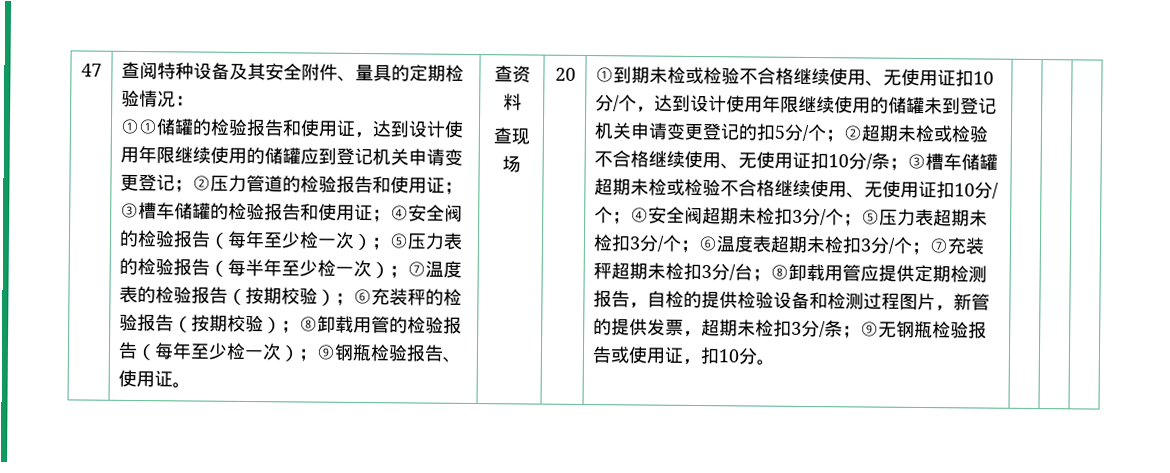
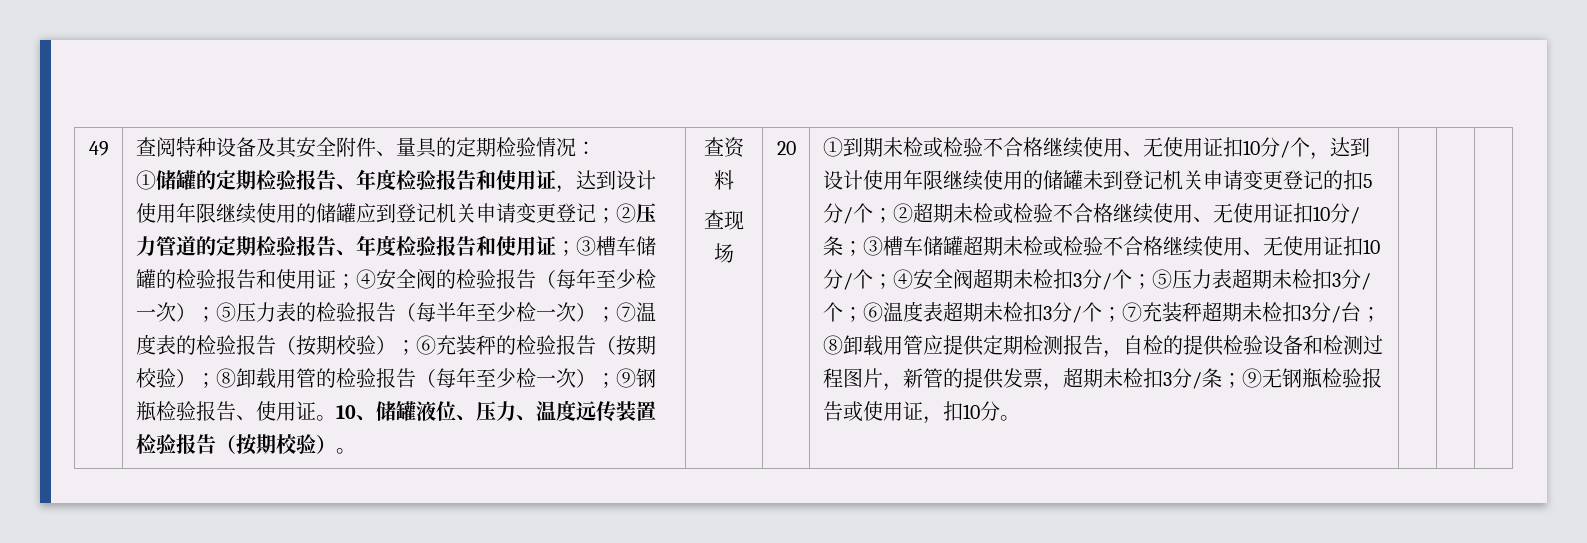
- 47
+ 49
- ①①储罐的检验报告和使用证，达到设计使用年限继续使用的储罐应到登记机关申请变更登记；
+ ①储罐的定期检验报告、年度检验报告和使用证，达到设计使用年限继续使用的储罐应到登记机关申请变更登记；
- ②压力管道的检验报告和使用证；
+ ②压力管道的定期检验报告、年度检验报告和使用证；
+ 10、储罐液位、压力、温度远传装置检验报告（按期校验）。

